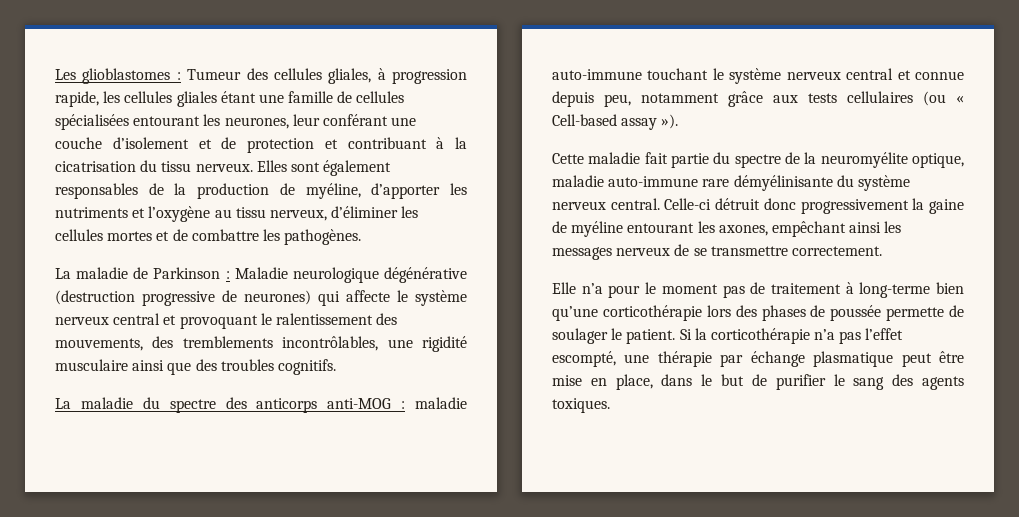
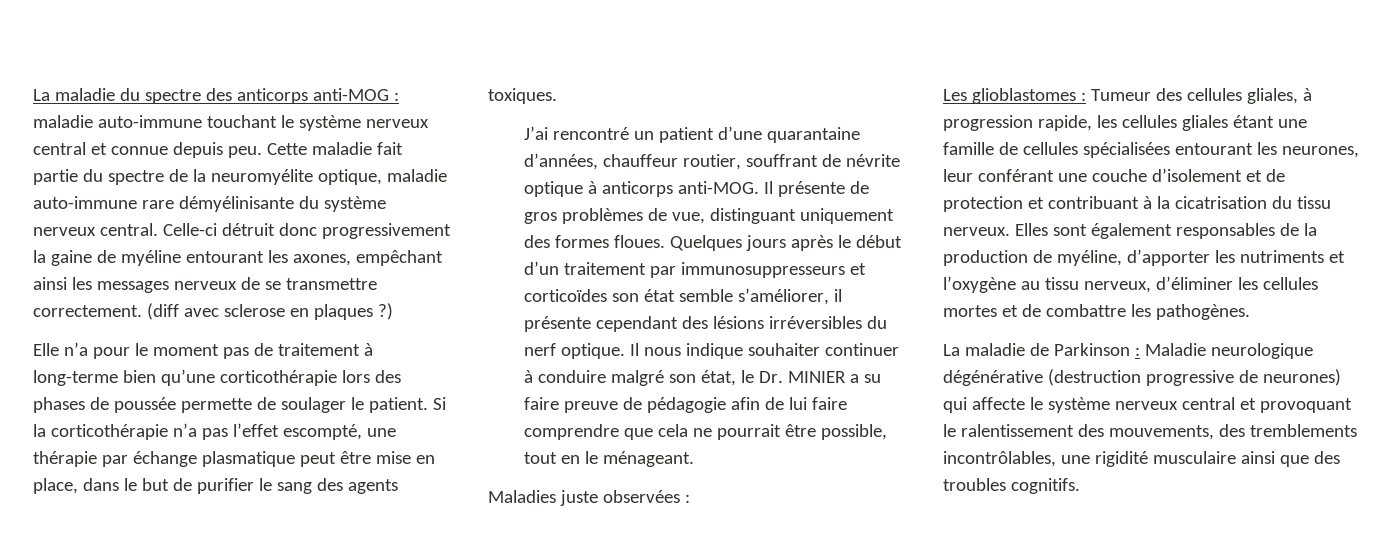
+ La maladie du spectre des anticorps anti-MOG : maladie auto-immune touchant le système nerveux central et connue depuis peu. Cette maladie fait partie du spectre de la neuromyélite optique, maladie auto-immune rare démyélinisante du système nerveux central. Celle-ci détruit donc progressivement la gaine de myéline entourant les axones, empêchant ainsi les messages nerveux de se transmettre correctement. (diff avec sclerose en plaques ?)
+ Elle n’a pour le moment pas de traitement à long-terme bien qu’une corticothérapie lors des phases de poussée permette de soulager le patient. Si la corticothérapie n’a pas l’effet escompté, une thérapie par échange plasmatique peut être mise en place, dans le but de purifier le sang des agents toxiques.
+ J’ai rencontré un patient d’une quarantaine d’années, chauffeur routier, souffrant de névrite optique à anticorps anti-MOG. Il présente de gros problèmes de vue, distinguant uniquement des formes floues. Quelques jours après le début d’un traitement par immunosuppresseurs et corticoïdes son état semble s’améliorer, il présente cependant des lésions irréversibles du nerf optique. Il nous indique souhaiter continuer à conduire malgré son état, le Dr. MINIER a su faire preuve de pédagogie afin de lui faire comprendre que cela ne pourrait être possible, tout en le ménageant.
+ Maladies juste observées :
- La maladie du spectre des anticorps anti-MOG : maladie auto-immune touchant le système nerveux central et connue depuis peu, notamment grâce aux tests cellulaires (ou « Cell-based assay »).
- Cette maladie fait partie du spectre de la neuromyélite optique, maladie auto-immune rare démyélinisante du système nerveux central. Celle-ci détruit donc progressivement la gaine de myéline entourant les axones, empêchant ainsi les messages nerveux de se transmettre correctement.
- Elle n’a pour le moment pas de traitement à long-terme bien qu’une corticothérapie lors des phases de poussée permette de soulager le patient. Si la corticothérapie n’a pas l’effet escompté, une thérapie par échange plasmatique peut être mise en place, dans le but de purifier le sang des agents toxiques.

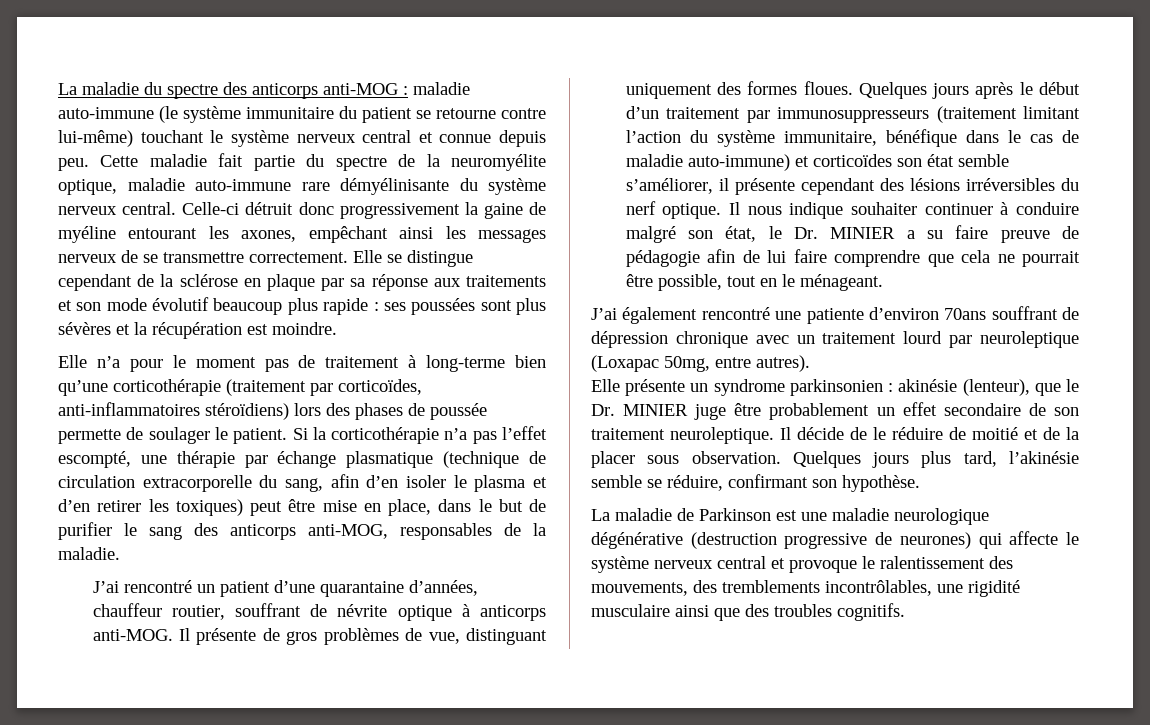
- La maladie du spectre des anticorps anti-MOG : maladie auto-immune touchant le système nerveux central et connue depuis peu.
+ La maladie du spectre des anticorps anti-MOG : maladie auto-immune (le système immunitaire du patient se retourne contre lui-même) touchant le système nerveux central et connue depuis peu.
- (diff avec sclerose en plaques ?)
+ Elle se distingue cependant de la sclérose en plaque par sa réponse aux traitements et son mode évolutif beaucoup plus rapide : ses poussées sont plus sévères et la récupération est moindre.
- Elle n’a pour le moment pas de traitement à long-terme bien qu’une corticothérapie lors des phases de poussée permette de soulager le patient.
+ Elle n’a pour le moment pas de traitement à long-terme bien qu’une corticothérapie (traitement par corticoïdes, anti-inflammatoires stéroïdiens) lors des phases de poussée permette de soulager le patient.
- Si la corticothérapie n’a pas l’effet escompté, une thérapie par échange plasmatique peut être mise en place, dans le but de purifier le sang des agents toxiques.
+ Si la corticothérapie n’a pas l’effet escompté, une thérapie par échange plasmatique (technique de circulation extracorporelle du sang, afin d’en isoler le plasma et d’en retirer les toxiques) peut être mise en place, dans le but de purifier le sang des anticorps anti-MOG, responsables de la maladie.
- Quelques jours après le début d’un traitement par immunosuppresseurs et corticoïdes son état semble s’améliorer, il présente cependant des lésions irréversibles du nerf optique.
+ Quelques jours après le début d’un traitement par immunosuppresseurs (traitement limitant l’action du système immunitaire, bénéfique dans le cas de maladie auto-immune) et corticoïdes son état semble s’améliorer, il présente cependant des lésions irréversibles du nerf optique.
- Maladies juste observées :
- Les glioblastomes : Tumeur des cellules gliales, à progression rapide, les cellules gliales étant une famille de cellules spécialisées entourant les neurones, leur conférant une couche d’isolement et de protection et contribuant à la cicatrisation du tissu nerveux. Elles sont également responsables de la production de myéline, d’apporter les nutriments et l’oxygène au tissu nerveux, d’éliminer les cellules mortes et de combattre les pathogènes.
+ J’ai également rencontré une patiente d’environ 70ans souffrant de dépression chronique avec un traitement lourd par neuroleptique (Loxapac 50mg, entre autres).
+ Elle présente un syndrome parkinsonien : akinésie (lenteur), que le Dr. MINIER juge être probablement un effet secondaire de son traitement neuroleptique. Il décide de le réduire de moitié et de la placer sous observation. Quelques jours plus tard, l’akinésie semble se réduire, confirmant son hypothèse.
- La maladie de Parkinson : Maladie neurologique dégénérative (destruction progressive de neurones) qui affecte le système nerveux central et provoquant le ralentissement des mouvements, des tremblements incontrôlables, une rigidité musculaire ainsi que des troubles cognitifs.
+ La maladie de Parkinson est une maladie neurologique dégénérative (destruction progressive de neurones) qui affecte le système nerveux central et provoque le ralentissement des mouvements, des tremblements incontrôlables, une rigidité musculaire ainsi que des troubles cognitifs.

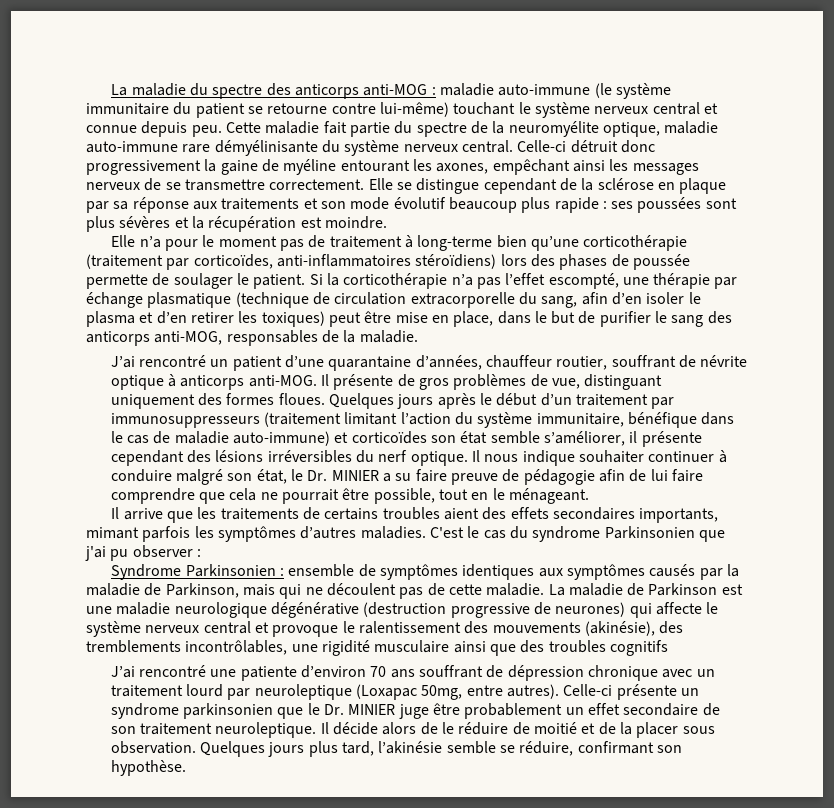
- J’ai également rencontré une patiente d’environ 70ans souffrant de dépression chronique avec un traitement lourd par neuroleptique (Loxapac 50mg, entre autres).
- Elle présente un syndrome parkinsonien : akinésie (lenteur), que le Dr. MINIER juge être probablement un effet secondaire de son traitement neuroleptique. Il décide de le réduire de moitié et de la placer sous observation. Quelques jours plus tard, l’akinésie semble se réduire, confirmant son hypothèse.
- La maladie de Parkinson est une maladie neurologique dégénérative (destruction progressive de neurones) qui affecte le système nerveux central et provoque le ralentissement des mouvements, des tremblements incontrôlables, une rigidité musculaire ainsi que des troubles cognitifs.
+ Il arrive que les traitements de certains troubles aient des effets secondaires importants, mimant parfois les symptômes d’autres maladies. C'est le cas du syndrome Parkinsonien que j'ai pu observer :
+ Syndrome Parkinsonien : ensemble de symptômes identiques aux symptômes causés par la maladie de Parkinson, mais qui ne découlent pas de cette maladie. La maladie de Parkinson est une maladie neurologique dégénérative (destruction progressive de neurones) qui affecte le système nerveux central et provoque le ralentissement des mouvements (akinésie), des tremblements incontrôlables, une rigidité musculaire ainsi que des troubles cognitifs
+ J’ai rencontré une patiente d’environ 70 ans souffrant de dépression chronique avec un traitement lourd par neuroleptique (Loxapac 50mg, entre autres). Celle-ci présente un syndrome parkinsonien que le Dr. MINIER juge être probablement un effet secondaire de son traitement neuroleptique. Il décide alors de le réduire de moitié et de la placer sous observation. Quelques jours plus tard, l’akinésie semble se réduire, confirmant son hypothèse.

